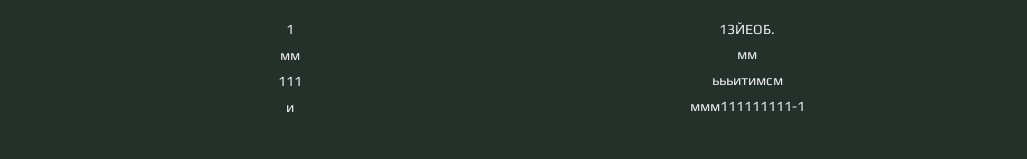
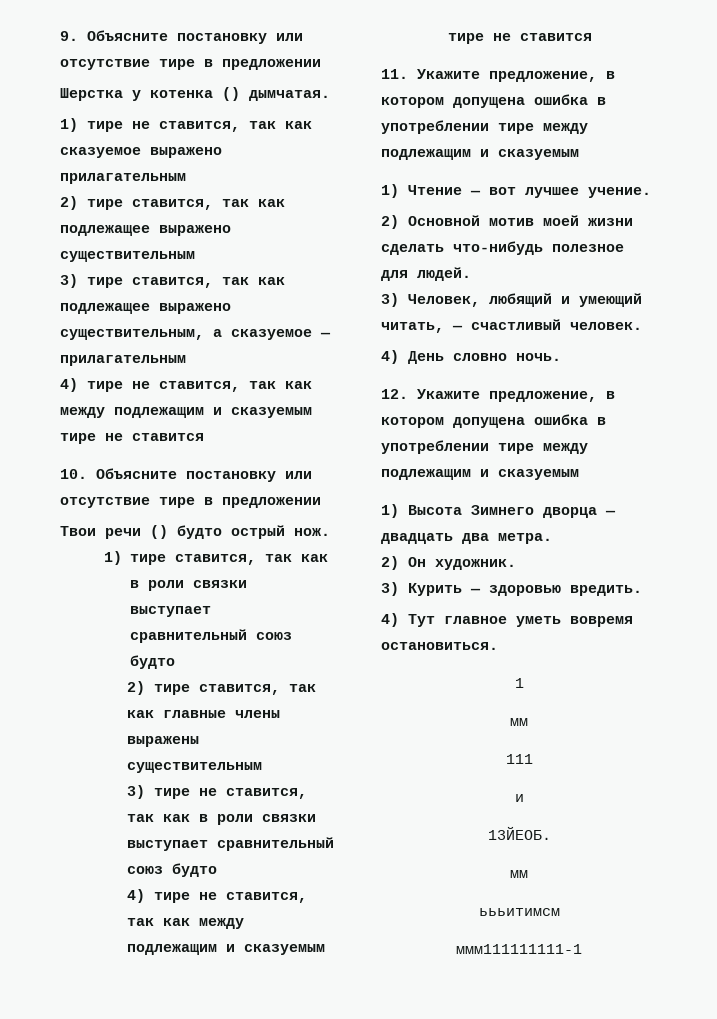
+ 9. Объясните постановку или отсутствие тире в предложении
+ Шерстка у котенка () дымчатая.
+ 1) тире не ставится, так как сказуемое выражено прилагательным
+ 2) тире ставится, так как подлежащее выражено существительным
+ 3) тире ставится, так как подлежащее выражено существительным, а сказуемое — прилагательным
+ 4) тире не ставится, так как между подлежащим и сказуемым тире не ставится
+ 10. Объясните постановку или отсутствие тире в предложении
+ Твои речи () будто острый нож.
+ 1) тире ставится, так как в роли связки выступает сравнительный союз будто
+ 2) тире ставится, так как главные члены выражены существительным
+ 3) тире не ставится, так как в роли связки выступает сравнительный союз будто
+ 4) тире не ставится, так как между подлежащим и сказуемым тире не ставится
+ 11. Укажите предложение, в котором допущена ошибка в употреблении тире между подлежащим и сказуемым
+ 1) Чтение — вот лучшее учение.
+ 2) Основной мотив моей жизни сделать что-нибудь полезное для людей.
+ 3) Человек, любящий и умеющий читать, — счастливый человек.
+ 4) День словно ночь.
+ 12. Укажите предложение, в котором допущена ошибка в употреблении тире между подлежащим и сказуемым
+ 1) Высота Зимнего дворца — двадцать два метра.
+ 2) Он художник.
+ 3) Курить — здоровью вредить.
+ 4) Тут главное уметь вовремя остановиться.

